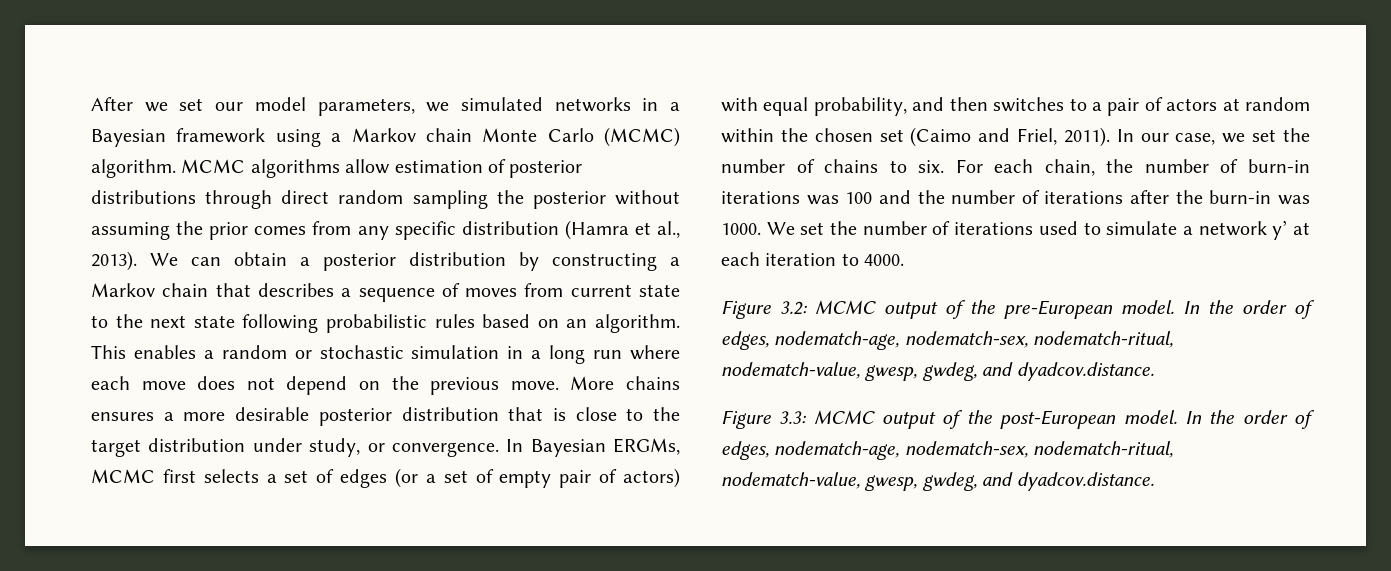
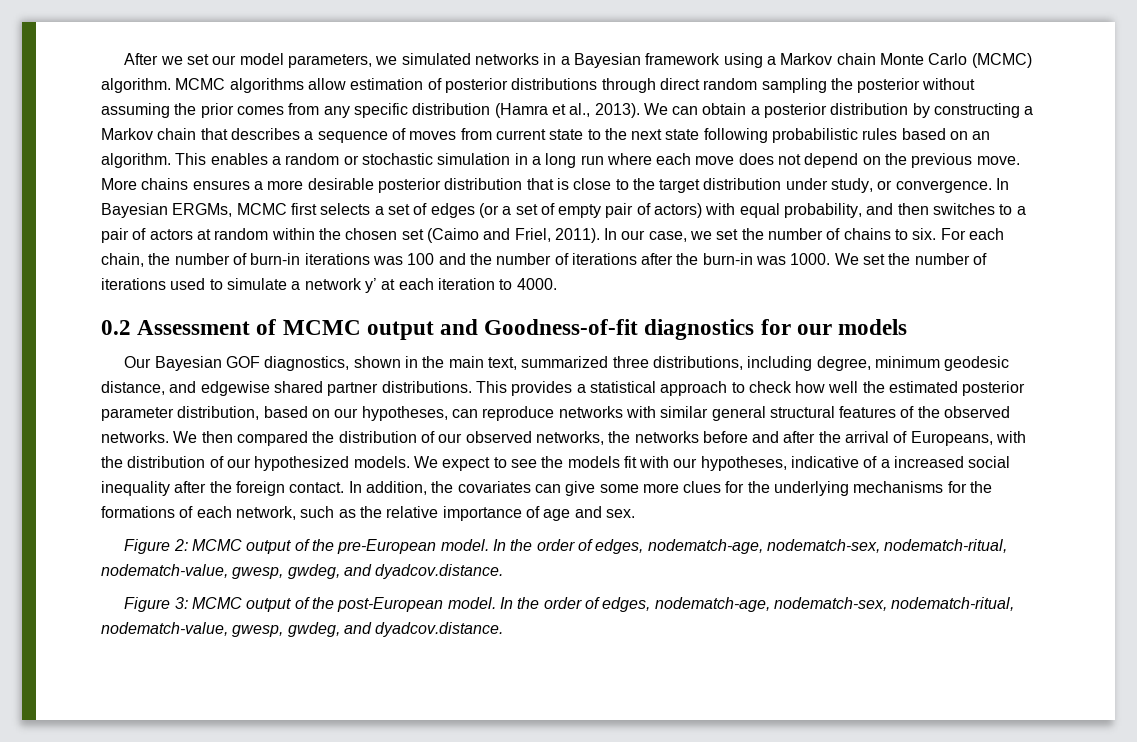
- Figure 3.2: MCMC output of the pre-European model.
+ 0.2 Assessment of MCMC output and Goodness-of-fit diagnostics for our models
+ Our Bayesian GOF diagnostics, shown in the main text, summarized three distributions, including degree, minimum geodesic distance, and edgewise shared partner distributions. This provides a statistical approach to check how well the estimated posterior parameter distribution, based on our hypotheses, can reproduce networks with similar general structural features of the observed networks. We then compared the distribution of our observed networks, the networks before and after the arrival of Europeans, with the distribution of our hypothesized models. We expect to see the models fit with our hypotheses, indicative of a increased social inequality after the foreign contact. In addition, the covariates can give some more clues for the underlying mechanisms for the formations of each network, such as the relative importance of age and sex.
+ Figure 2: MCMC output of the pre-European model.
- Figure 3.3: MCMC output of the post-European model.
+ Figure 3: MCMC output of the post-European model.

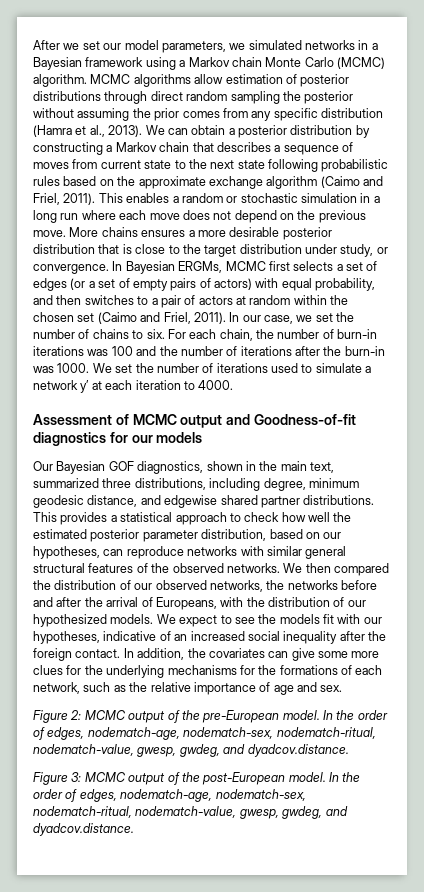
- We can obtain a posterior distribution by constructing a Markov chain that describes a sequence of moves from current state to the next state following probabilistic rules based on an algorithm.
+ We can obtain a posterior distribution by constructing a Markov chain that describes a sequence of moves from current state to the next state following probabilistic rules based on the approximate exchange algorithm (Caimo and Friel, 2011).
- In Bayesian ERGMs, MCMC first selects a set of edges (or a set of empty pair of actors) with equal probability, and then switches to a pair of actors at random within the chosen set (Caimo and Friel, 2011).
+ In Bayesian ERGMs, MCMC first selects a set of edges (or a set of empty pairs of actors) with equal probability, and then switches to a pair of actors at random within the chosen set (Caimo and Friel, 2011).
- 0.2 Assessment of MCMC output and Goodness-of-fit diagnostics for our models
+ Assessment of MCMC output and Goodness-of-fit diagnostics for our models
- We expect to see the models fit with our hypotheses, indicative of a increased social inequality after the foreign contact.
+ We expect to see the models fit with our hypotheses, indicative of an increased social inequality after the foreign contact.

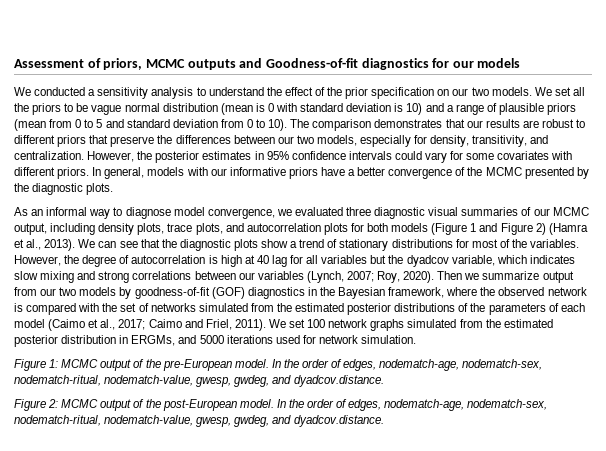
- After we set our model parameters, we simulated networks in a Bayesian framework using a Markov chain Monte Carlo (MCMC) algorithm. MCMC algorithms allow estimation of posterior distributions through direct random sampling the posterior without assuming the prior comes from any specific distribution (Hamra et al., 2013). We can obtain a posterior distribution by constructing a Markov chain that describes a sequence of moves from current state to the next state following probabilistic rules based on the approximate exchange algorithm (Caimo and Friel, 2011). This enables a random or stochastic simulation in a long run where each move does not depend on the previous move. More chains ensures a more desirable posterior distribution that is close to the target distribution under study, or convergence. In Bayesian ERGMs, MCMC first selects a set of edges (or a set of empty pairs of actors) with equal probability, and then switches to a pair of actors at random within the chosen set (Caimo and Friel, 2011). In our case, we set the number of chains to six. For each chain, the number of burn-in iterations was 100 and the number of iterations after the burn-in was 1000. We set the number of iterations used to simulate a network y’ at each iteration to 4000.
- Assessment of MCMC output and Goodness-of-fit diagnostics for our models
+ Assessment of priors, MCMC outputs and Goodness-of-fit diagnostics for our models
- Our Bayesian GOF diagnostics, shown in the main text, summarized three distributions, including degree, minimum geodesic distance, and edgewise shared partner distributions. This provides a statistical approach to check how well the estimated posterior parameter distribution, based on our hypotheses, can reproduce networks with similar general structural features of the observed networks. We then compared the distribution of our observed networks, the networks before and after the arrival of Europeans, with the distribution of our hypothesized models. We expect to see the models fit with our hypotheses, indicative of an increased social inequality after the foreign contact. In addition, the covariates can give some more clues for the underlying mechanisms for the formations of each network, such as the relative importance of age and sex.
- Figure 2: MCMC output of the pre-European model.
+ We conducted a sensitivity analysis to understand the effect of the prior specification on our two models. We set all the priors to be vague normal distribution (mean is 0 with standard deviation is 10) and a range of plausible priors (mean from 0 to 5 and standard deviation from 0 to 10). The comparison demonstrates that our results are robust to different priors that preserve the differences between our two models, especially for density, transitivity, and centralization. However, the posterior estimates in 95% confidence intervals could vary for some covariates with different priors. In general, models with our informative priors have a better convergence of the MCMC presented by the diagnostic plots.
+ As an informal way to diagnose model convergence, we evaluated three diagnostic visual summaries of our MCMC output, including density plots, trace plots, and autocorrelation plots for both models (Figure 1 and Figure 2) (Hamra et al., 2013). We can see that the diagnostic plots show a trend of stationary distributions for most of the variables. However, the degree of autocorrelation is high at 40 lag for all variables but the dyadcov variable, which indicates slow mixing and strong correlations between our variables (Lynch, 2007; Roy, 2020). Then we summarize output from our two models by goodness-of-fit (GOF) diagnostics in the Bayesian framework, where the observed network is compared with the set of networks simulated from the estimated posterior distributions of the parameters of each model (Caimo et al., 2017; Caimo and Friel, 2011). We set 100 network graphs simulated from the estimated posterior distribution in ERGMs, and 5000 iterations used for network simulation.
+ Figure 1: MCMC output of the pre-European model.
- Figure 3: MCMC output of the post-European model.
+ Figure 2: MCMC output of the post-European model.

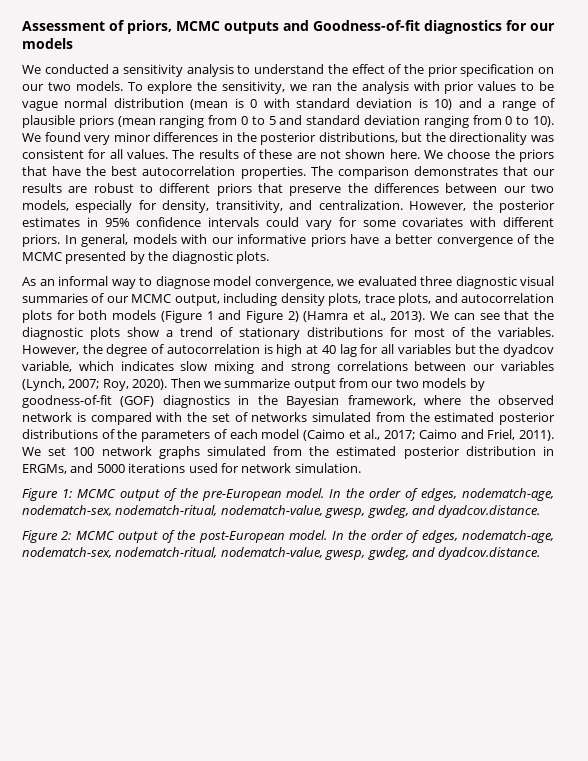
- We set all the priors to be vague normal distribution (mean is 0 with standard deviation is 10) and a range of plausible priors (mean from 0 to 5 and standard deviation from 0 to 10).
+ To explore the sensitivity, we ran the analysis with prior values to be vague normal distribution (mean is 0 with standard deviation is 10) and a range of plausible priors (mean ranging from 0 to 5 and standard deviation ranging from 0 to 10).
+ We found very minor differences in the posterior distributions, but the directionality was consistent for all values. The results of these are not shown here. We choose the priors that have the best autocorrelation properties.

